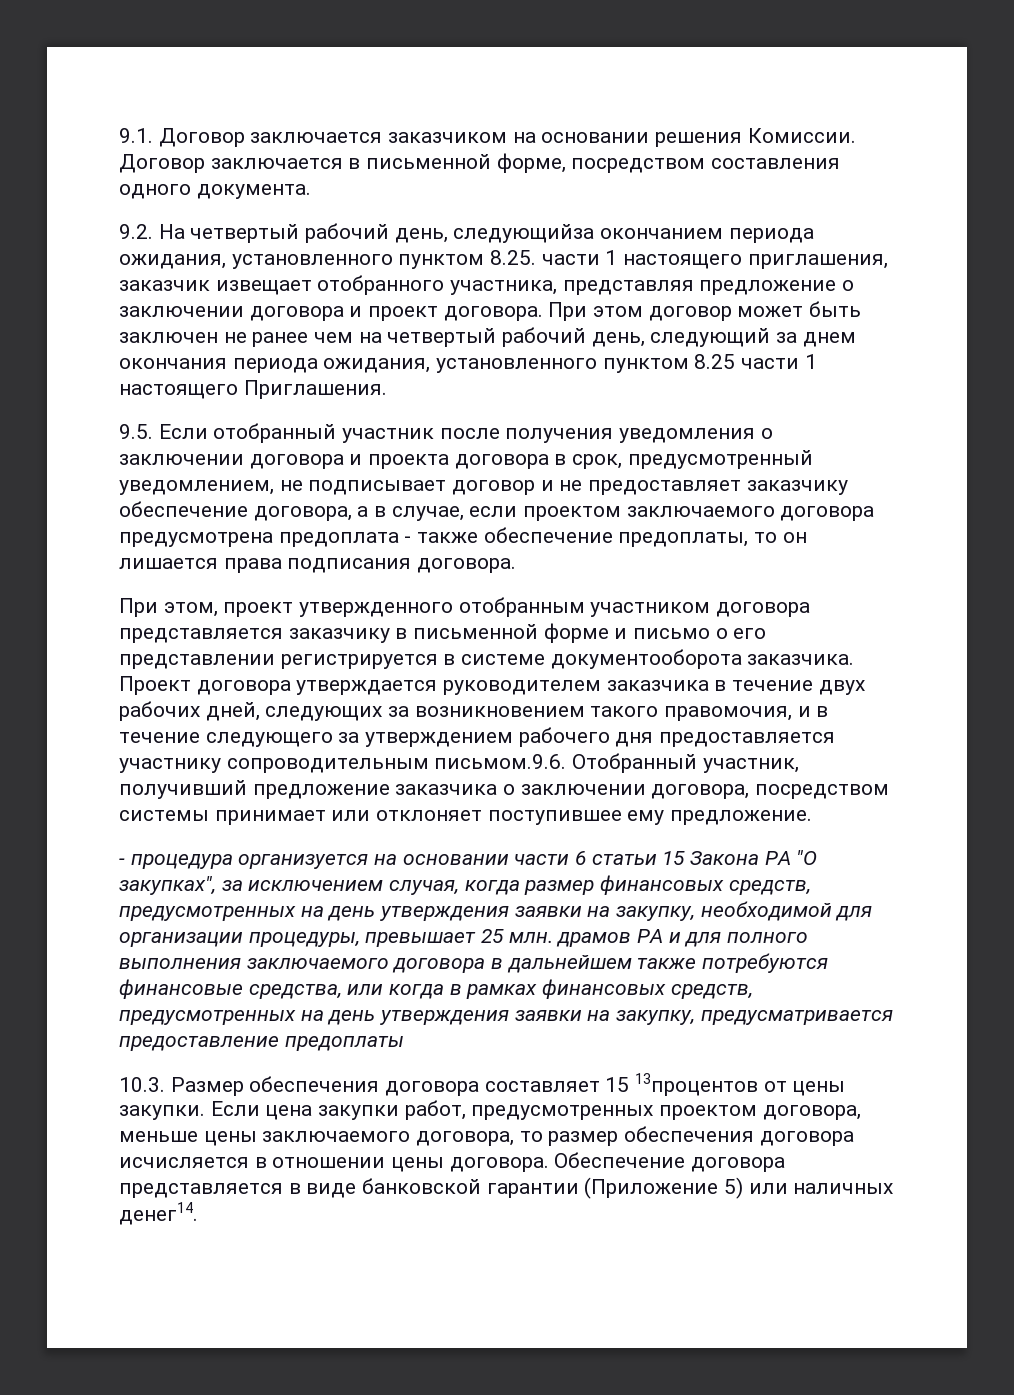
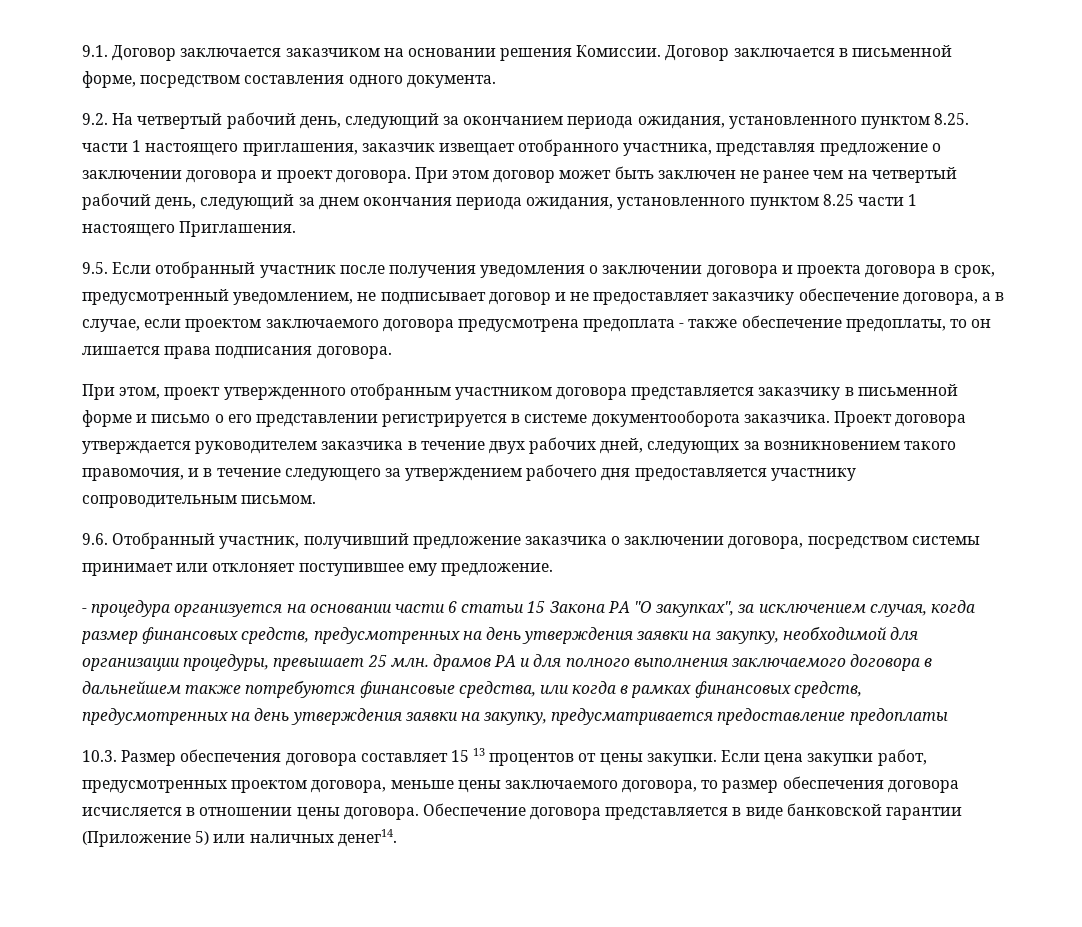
- 9.2. На четвертый рабочий день, следующийза окончанием периода ожидания, установленного пунктом 8.25. части 1 настоящего приглашения, заказчик извещает отобранного участника, представляя предложение о заключении договора и проект договора.
+ 9.2. На четвертый рабочий день, следующий за окончанием периода ожидания, установленного пунктом 8.25. части 1 настоящего приглашения, заказчик извещает отобранного участника, представляя предложение о заключении договора и проект договора.
- Проект договора утверждается руководителем заказчика в течение двух рабочих дней, следующих за возникновением такого правомочия, и в течение следующего за утверждением рабочего дня предоставляется участнику сопроводительным письмом.9.6. Отобранный участник, получивший предложение заказчика о заключении договора, посредством системы принимает или отклоняет поступившее ему предложение.
+ Проект договора утверждается руководителем заказчика в течение двух рабочих дней, следующих за возникновением такого правомочия, и в течение следующего за утверждением рабочего дня предоставляется участнику сопроводительным письмом.
+ 9.6. Отобранный участник, получивший предложение заказчика о заключении договора, посредством системы принимает или отклоняет поступившее ему предложение.
- 10.3. Размер обеспечения договора составляет 15 13процентов от цены закупки.
+ 10.3. Размер обеспечения договора составляет 15 13 процентов от цены закупки.

